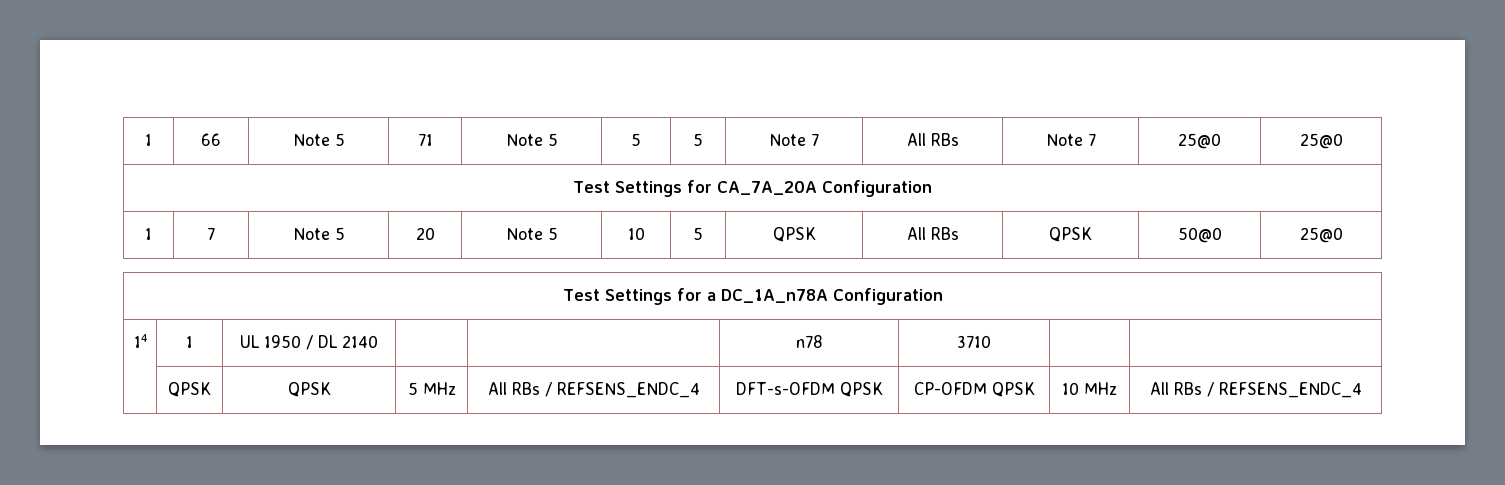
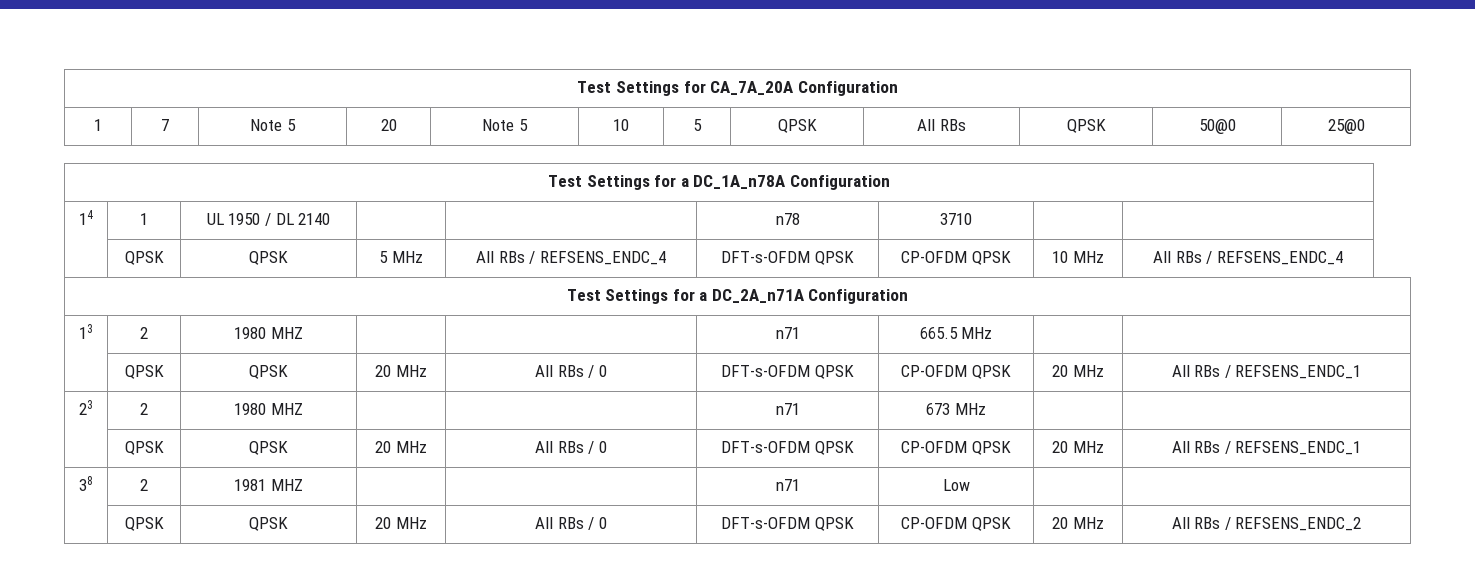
- 1 | 66 | Note 5 | 71 | Note 5 | 5 | 5 | Note 7 | All RBs | Note 7 | 25@0 | 25@0
+ Test Settings for a DC_2A_n71A Configuration
+ 13 | 2 | 1980 MHZ | | | n71 | 665.5 MHz | |
+ | QPSK | QPSK | 20 MHz | All RBs / 0 | DFT-s-OFDM QPSK | CP-OFDM QPSK | 20 MHz | All RBs / REFSENS_ENDC_1
+ 23 | 2 | 1980 MHZ | | | n71 | 673 MHz | |
+ | QPSK | QPSK | 20 MHz | All RBs / 0 | DFT-s-OFDM QPSK | CP-OFDM QPSK | 20 MHz | All RBs / REFSENS_ENDC_1
+ 38 | 2 | 1981 MHZ | | | n71 | Low | |
+ | QPSK | QPSK | 20 MHz | All RBs / 0 | DFT-s-OFDM QPSK | CP-OFDM QPSK | 20 MHz | All RBs / REFSENS_ENDC_2

